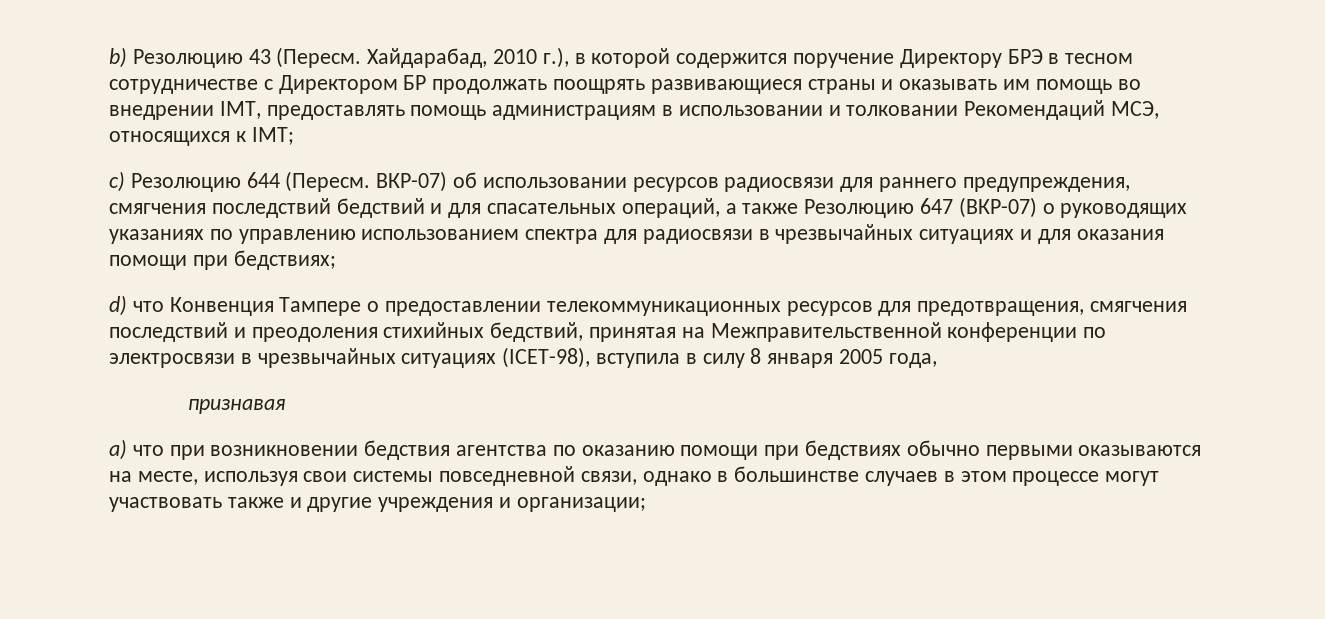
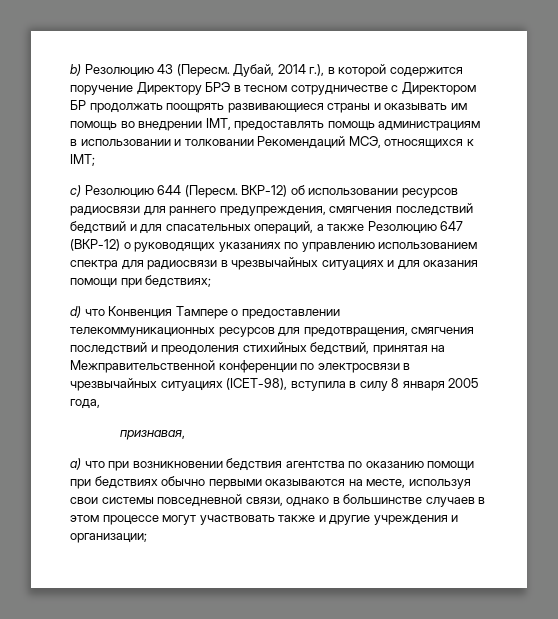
- Хайдарабад, 2010 г.), в которой содержится поручение Директору БРЭ в тесном сотрудничестве с Директором БР продолжать поощрять развивающиеся страны и оказывать им помощь во внедрении IMT, предоставлять помощь администрациям в использовании и толковании Рекомендаций МСЭ, относящихся к IMT;
+ Дубай, 2014 г.), в которой содержится поручение Директору БРЭ в тесном сотрудничестве с Директором БР продолжать поощрять развивающиеся страны и оказывать им помощь во внедрении IMT, предоставлять помощь администрациям в использовании и толковании Рекомендаций МСЭ, относящихся к IMT;
- ВКР-07) об использовании ресурсов радиосвязи для раннего предупреждения, смягчения последствий бедствий и для спасательных операций, а также Резолюцию 647 (ВКР-07) о руководящих указаниях по управлению использованием спектра для радиосвязи в чрезвычайных ситуациях и для оказания помощи при бедствиях;
+ ВКР-12) об использовании ресурсов радиосвязи для раннего предупреждения, смягчения последствий бедствий и для спасательных операций, а также Резолюцию 647 (ВКР-12) о руководящих указаниях по управлению использованием спектра для радиосвязи в чрезвычайных ситуациях и для оказания помощи при бедствиях;
- признавая
+ признавая,

